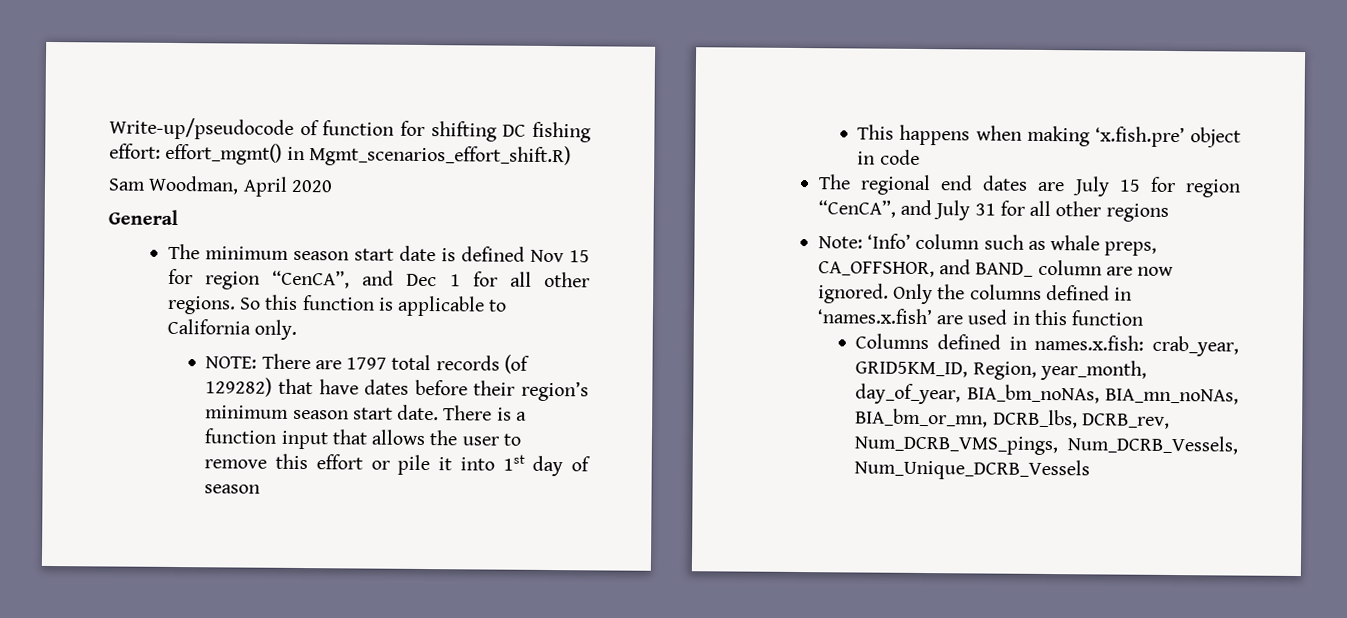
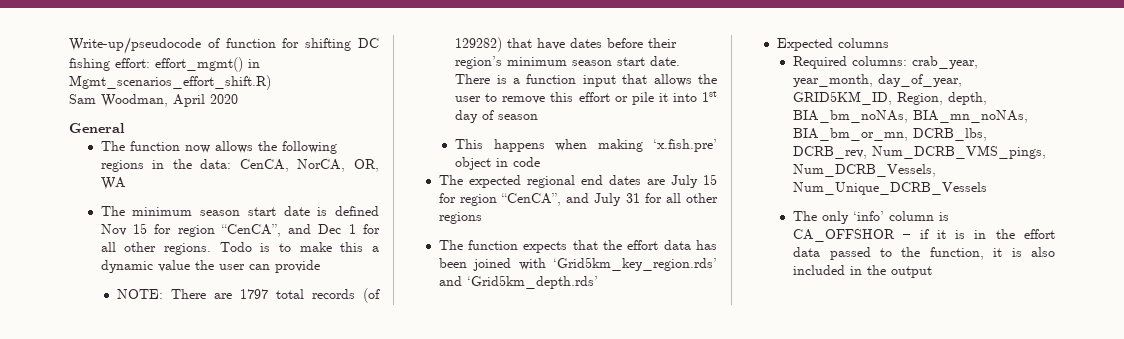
+ The function now allows the following regions in the data: CenCA, NorCA, OR, WA
- So this function is applicable to California only.
+ Todo is to make this a dynamic value the user can provide
- The regional end dates are July 15 for region “CenCA”, and July 31 for all other regions
+ The expected regional end dates are July 15 for region “CenCA”, and July 31 for all other regions
- Note: ‘Info’ column such as whale preps, CA_OFFSHOR, and BAND_ column are now ignored. Only the columns defined in ‘names.x.fish’ are used in this function
- Columns defined in names.x.fish: crab_year, GRID5KM_ID, Region, year_month, day_of_year, BIA_bm_noNAs, BIA_mn_noNAs, BIA_bm_or_mn, DCRB_lbs, DCRB_rev, Num_DCRB_VMS_pings, Num_DCRB_Vessels, Num_Unique_DCRB_Vessels
+ The function expects that the effort data has been joined with ‘Grid5km_key_region.rds’ and ‘Grid5km_depth.rds’
+ Expected columns
+ Required columns: crab_year, year_month, day_of_year, GRID5KM_ID, Region, depth, BIA_bm_noNAs, BIA_mn_noNAs, BIA_bm_or_mn, DCRB_lbs, DCRB_rev, Num_DCRB_VMS_pings, Num_DCRB_Vessels, Num_Unique_DCRB_Vessels
+ The only ‘info’ column is CA_OFFSHOR – if it is in the effort data passed to the function, it is also included in the output

